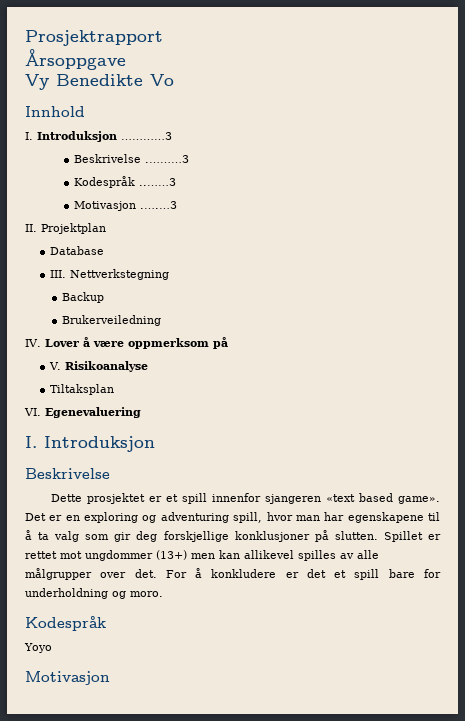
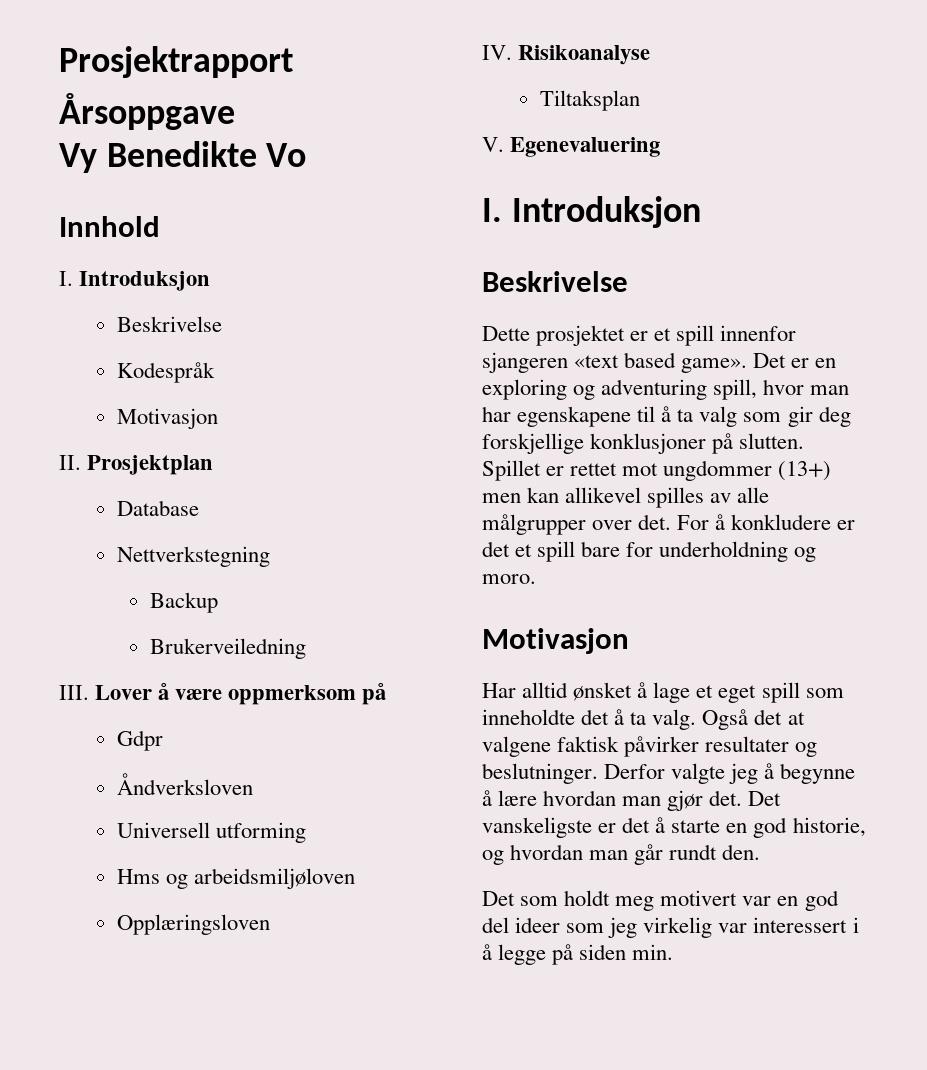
  Innhold
- I. Introduksjon …………3
- Beskrivelse .………3
- Kodespråk ..……3
- Motivasjon .….…3
+ I. Introduksjon
+ Beskrivelse
+ Kodespråk
+ Motivasjon
- II. Projektplan
+ II. Prosjektplan
- III. Nettverkstegning
+ Nettverkstegning
- IV. Lover å være oppmerksom på
+ III. Lover å være oppmerksom på
- V. Risikoanalyse
+ Gdpr
+ Åndverksloven
+ Universell utforming
+ Hms og arbeidsmiljøloven
+ Opplæringsloven
+ IV. Risikoanalyse
- VI. Egenevaluering
+ V. Egenevaluering
  For å konkludere er det et spill bare for underholdning og moro.
- Kodespråk
- Yoyo
  Motivasjon
+ Har alltid ønsket å lage et eget spill som inneholdte det å ta valg. Også det at valgene faktisk påvirker resultater og beslutninger. Derfor valgte jeg å begynne å lære hvordan man gjør det. Det vanskeligste er det å starte en god historie, og hvordan man går rundt den.
+ Det som holdt meg motivert var en god del ideer som jeg virkelig var interessert i å legge på siden min.

